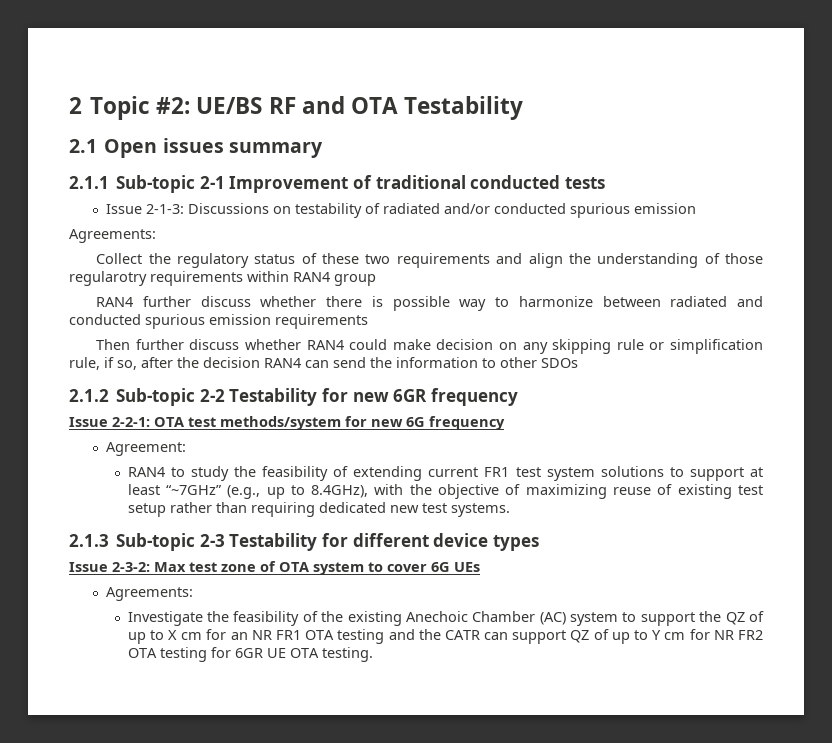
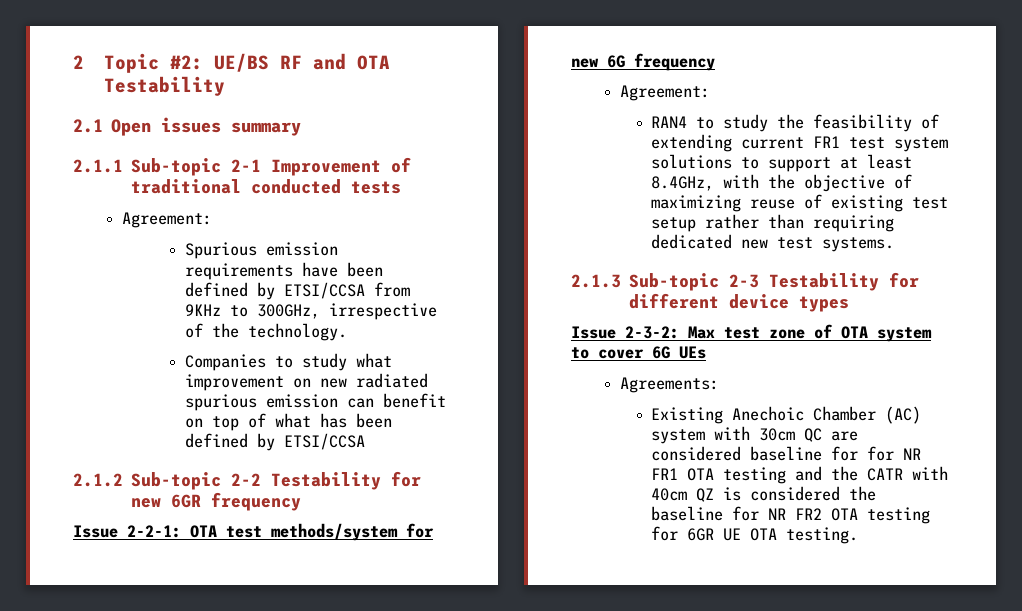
  2.1.1 Sub-topic 2-1 Improvement of traditional conducted tests
- Issue 2-1-3: Discussions on testability of radiated and/or conducted spurious emission
- Agreements:
- Collect the regulatory status of these two requirements and align the understanding of those regularotry requirements within RAN4 group
- RAN4 further discuss whether there is possible way to harmonize between radiated and conducted spurious emission requirements
- Then further discuss whether RAN4 could make decision on any skipping rule or simplification rule, if so, after the decision RAN4 can send the information to other SDOs
+ Agreement:
+ Spurious emission requirements have been defined by ETSI/CCSA from 9KHz to 300GHz, irrespective of the technology.
+ Companies to study what improvement on new radiated spurious emission can benefit on top of what has been defined by ETSI/CCSA
- RAN4 to study the feasibility of extending current FR1 test system solutions to support at least “~7GHz” (e.g., up to 8.4GHz), with the objective of maximizing reuse of existing test setup rather than requiring dedicated new test systems.
+ RAN4 to study the feasibility of extending current FR1 test system solutions to support at least 8.4GHz, with the objective of maximizing reuse of existing test setup rather than requiring dedicated new test systems.
- Investigate the feasibility of the existing Anechoic Chamber (AC) system to support the QZ of up to X cm for an NR FR1 OTA testing and the CATR can support QZ of up to Y cm for NR FR2 OTA testing for 6GR UE OTA testing.
+ Existing Anechoic Chamber (AC) system with 30cm QC are considered baseline for for NR FR1 OTA testing and the CATR with 40cm QZ is considered the baseline for NR FR2 OTA testing for 6GR UE OTA testing.

